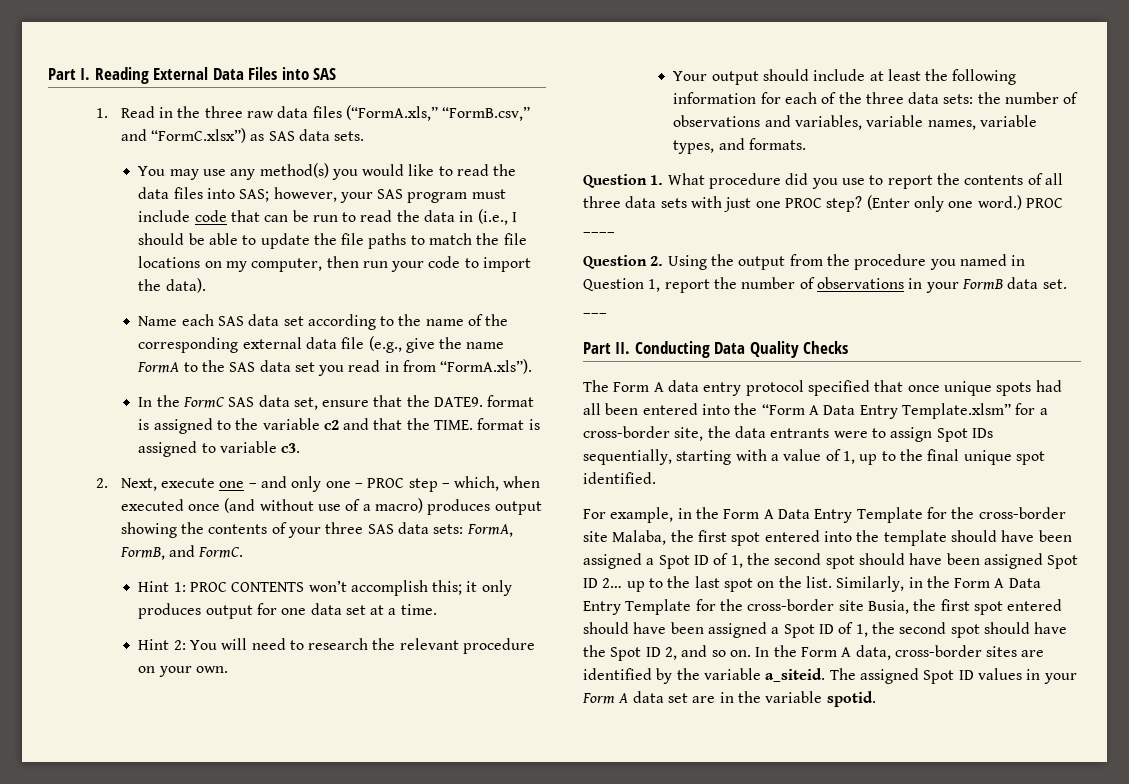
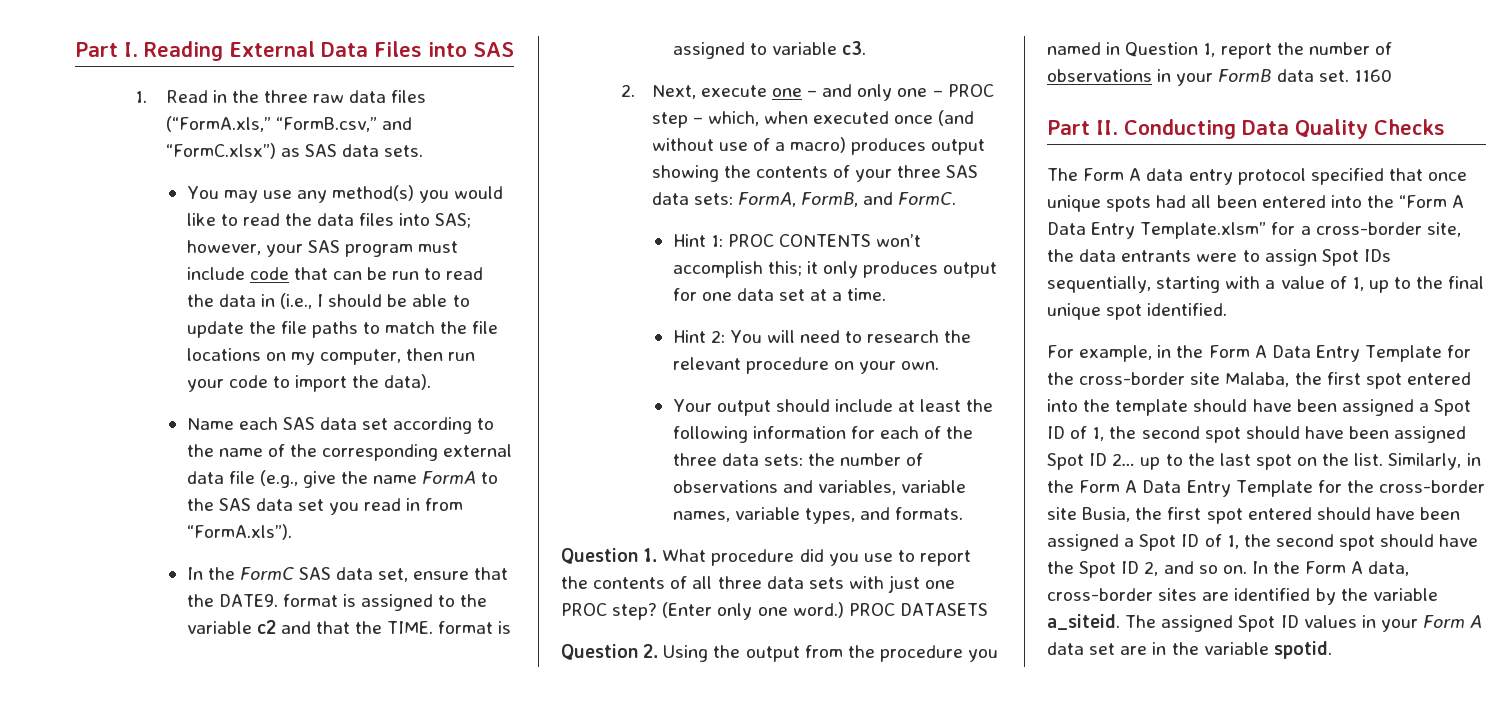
- PROC ____
+ PROC DATASETS
- ___
+ 1160

